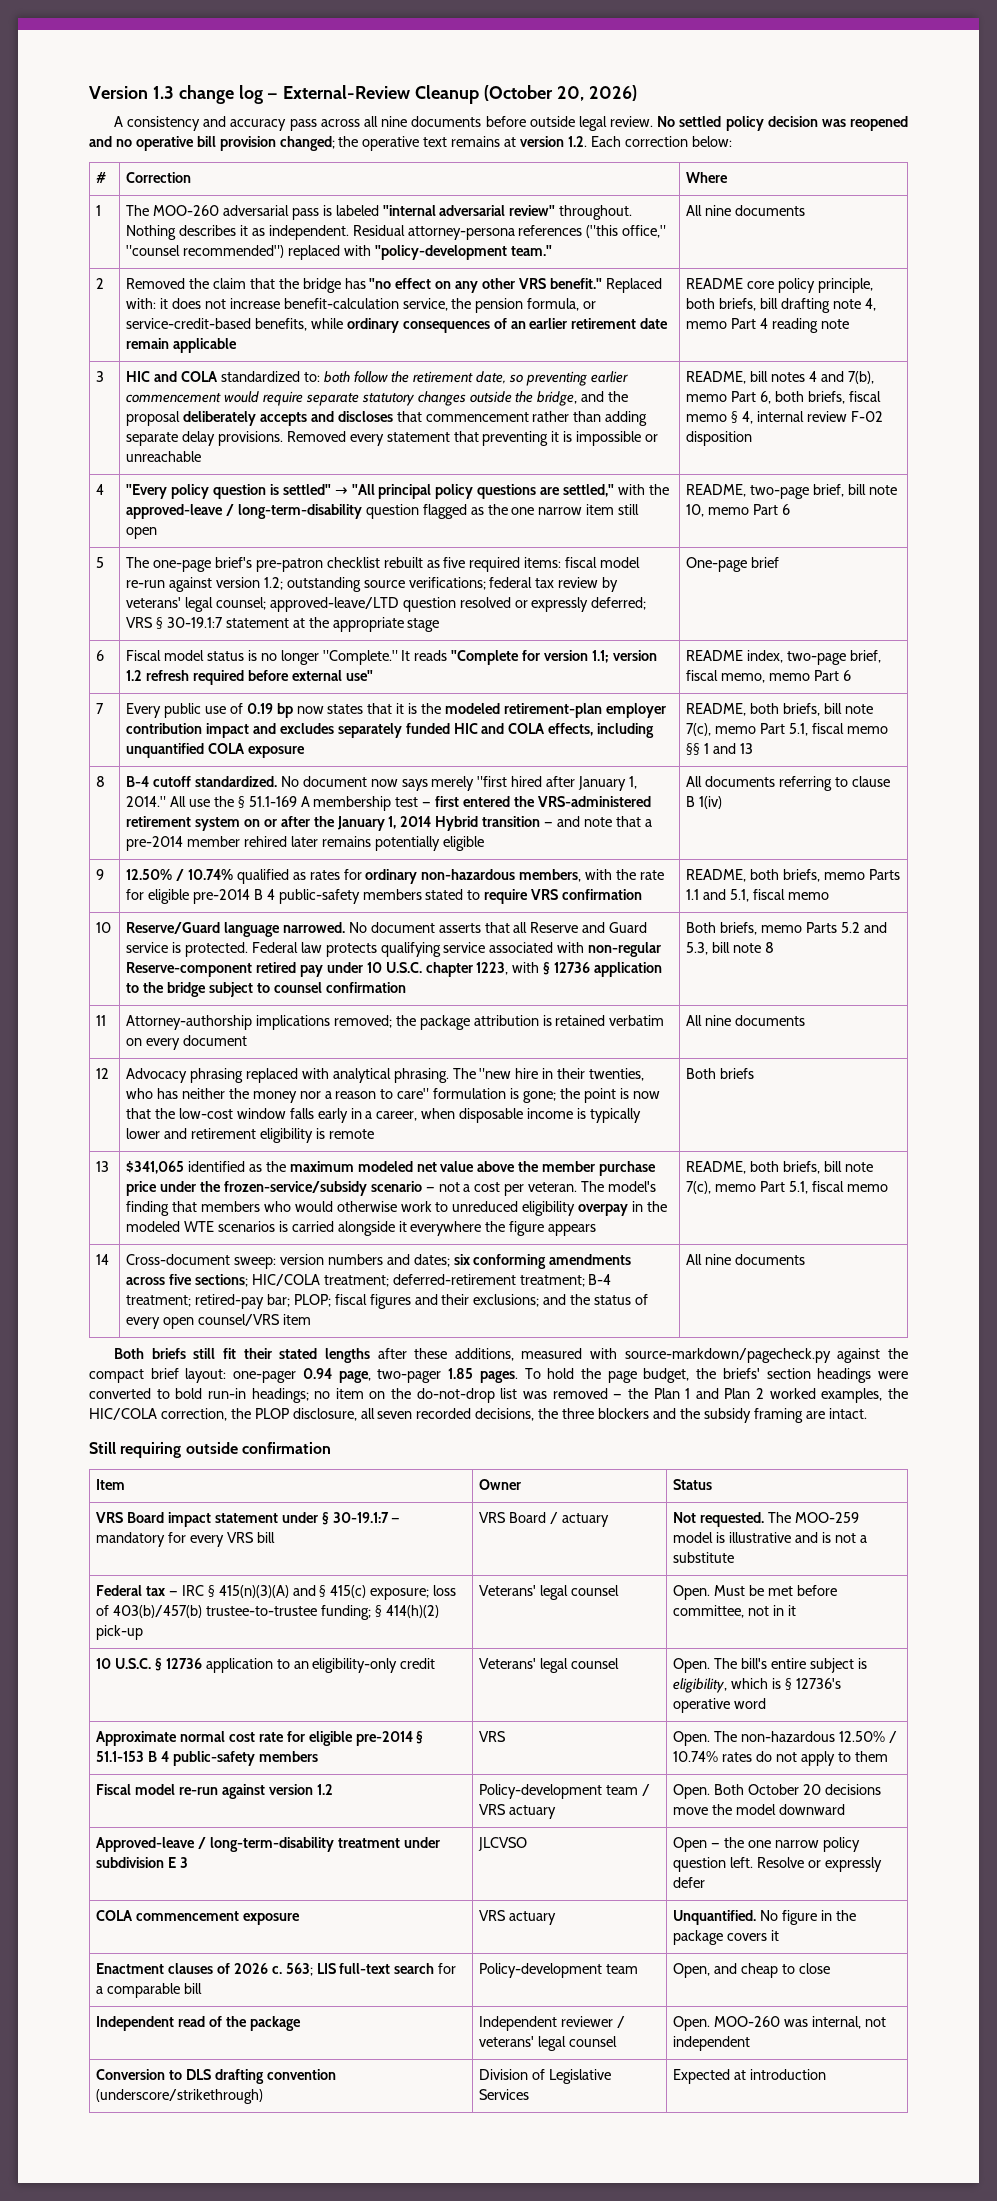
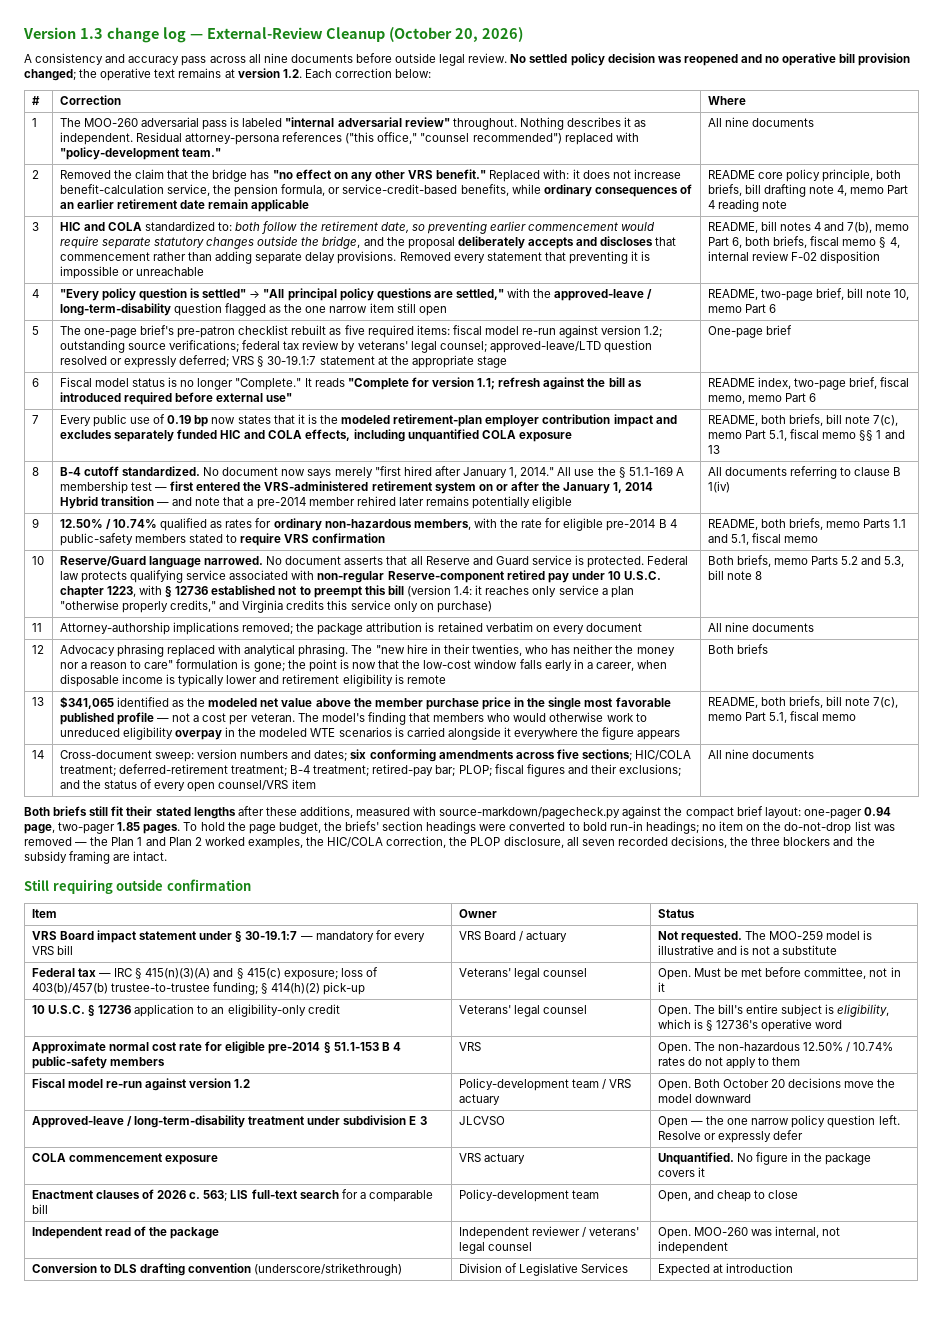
- 6 | Fiscal model status is no longer "Complete." It reads "Complete for version 1.1; version 1.2 refresh required before external use" | README index, two-page brief, fiscal memo, memo Part 6
+ 6 | Fiscal model status is no longer "Complete." It reads "Complete for version 1.1; refresh against the bill as introduced required before external use" | README index, two-page brief, fiscal memo, memo Part 6
- Federal law protects qualifying service associated with non-regular Reserve-component retired pay under 10 U.S.C. chapter 1223, with § 12736 application to the bridge subject to counsel confirmation
+ Federal law protects qualifying service associated with non-regular Reserve-component retired pay under 10 U.S.C. chapter 1223, with § 12736 established not to preempt this bill (version 1.4: it reaches only service a plan "otherwise properly credits," and Virginia credits this service only on purchase)
- $341,065 identified as the maximum modeled net value above the member purchase price under the frozen-service/subsidy scenario — not a cost per veteran.
+ $341,065 identified as the modeled net value above the member purchase price in the single most favorable published profile — not a cost per veteran.

